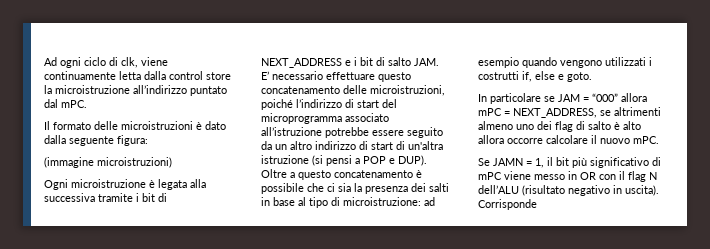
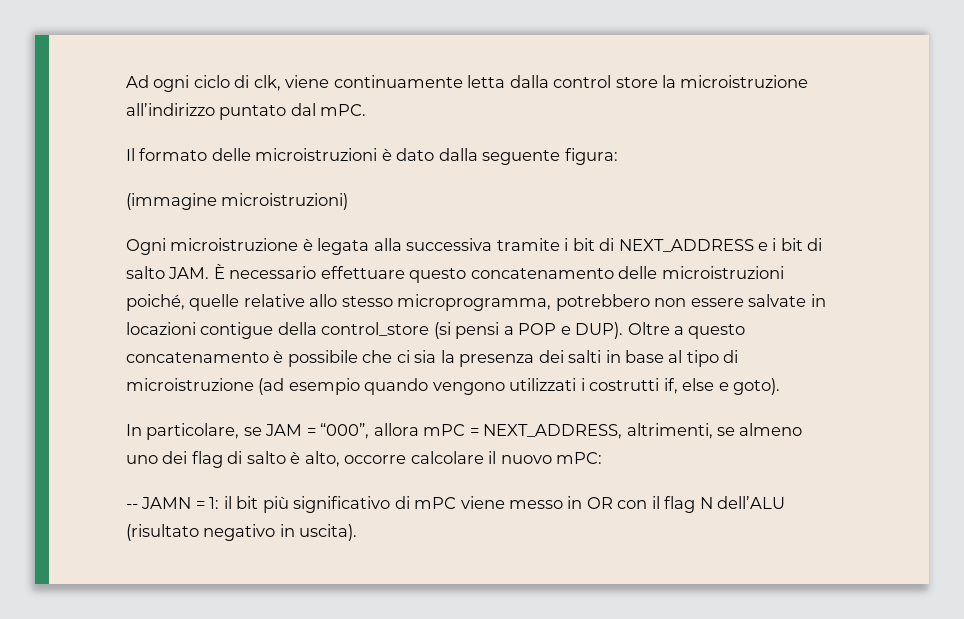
- Ogni microistruzione è legata alla successiva tramite i bit di NEXT_ADDRESS e i bit di salto JAM. E’ necessario effettuare questo concatenamento delle microistruzioni, poiché l’indirizzo di start del microprogramma associato all’istruzione potrebbe essere seguito da un altro indirizzo di start di un'altra istruzione (si pensi a POP e DUP).
+ Ogni microistruzione è legata alla successiva tramite i bit di NEXT_ADDRESS e i bit di salto JAM. È necessario effettuare questo concatenamento delle microistruzioni poiché, quelle relative allo stesso microprogramma, potrebbero non essere salvate in locazioni contigue della control_store (si pensi a POP e DUP).
- Oltre a questo concatenamento è possibile che ci sia la presenza dei salti in base al tipo di microistruzione: ad esempio quando vengono utilizzati i costrutti if, else e goto.
+ Oltre a questo concatenamento è possibile che ci sia la presenza dei salti in base al tipo di microistruzione (ad esempio quando vengono utilizzati i costrutti if, else e goto).
- In particolare se JAM = “000” allora mPC = NEXT_ADDRESS, se altrimenti almeno uno dei flag di salto è alto allora occorre calcolare il nuovo mPC.
- Se JAMN = 1, il bit più significativo di mPC viene messo in OR con il flag N dell’ALU (risultato negativo in uscita). Corrisponde
+ In particolare, se JAM = “000”, allora mPC = NEXT_ADDRESS, altrimenti, se almeno uno dei flag di salto è alto, occorre calcolare il nuovo mPC:
+ -- JAMN = 1: il bit più significativo di mPC viene messo in OR con il flag N dell’ALU (risultato negativo in uscita).

